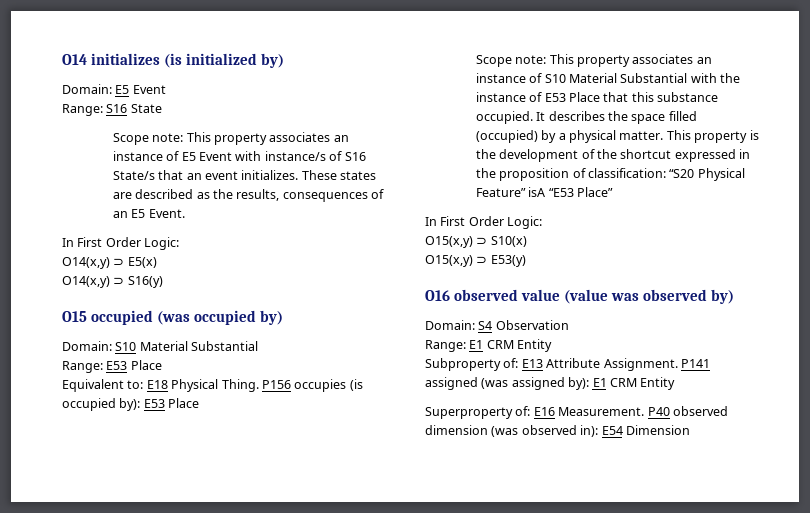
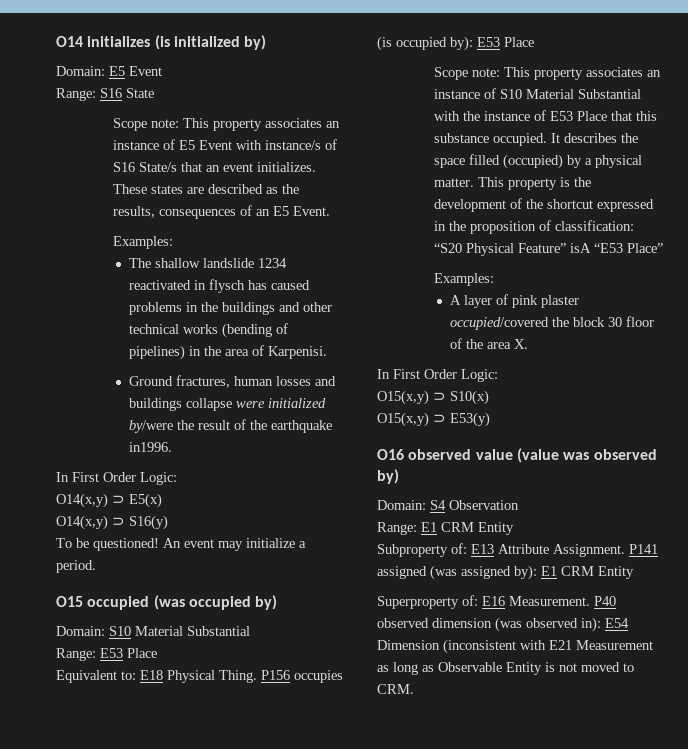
  These states are described as the results, consequences of an E5 Event.
+ Examples:
+ The shallow landslide 1234 reactivated in flysch has caused problems in the buildings and other technical works (bending of pipelines) in the area of Karpenisi.
+ Ground fractures, human losses and buildings collapse were initialized by/were the result of the earthquake in1996.
+ To be questioned! An event may initialize a period.
  This property is the development of the shortcut expressed in the proposition of classification: “S20 Physical Feature” isA “E53 Place”
+ Examples:
+ A layer of pink plaster occupied/covered the block 30 floor of the area X.
- P40 observed dimension (was observed in): E54 Dimension
+ P40 observed dimension (was observed in): E54 Dimension (inconsistent with E21 Measurement as long as Observable Entity is not moved to CRM.

